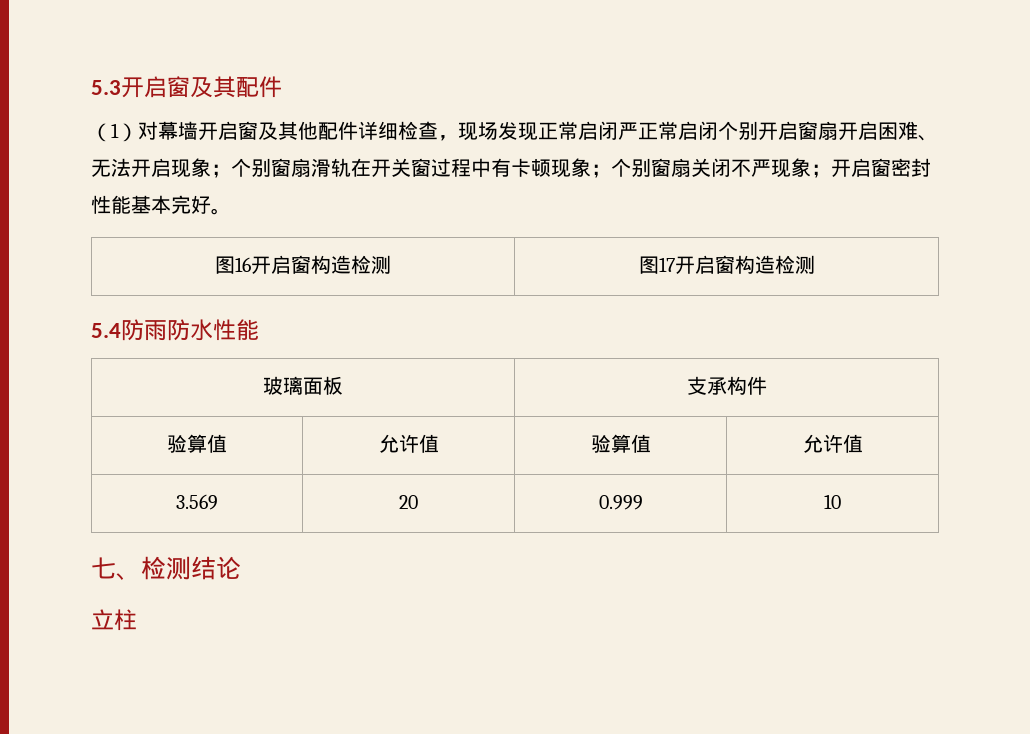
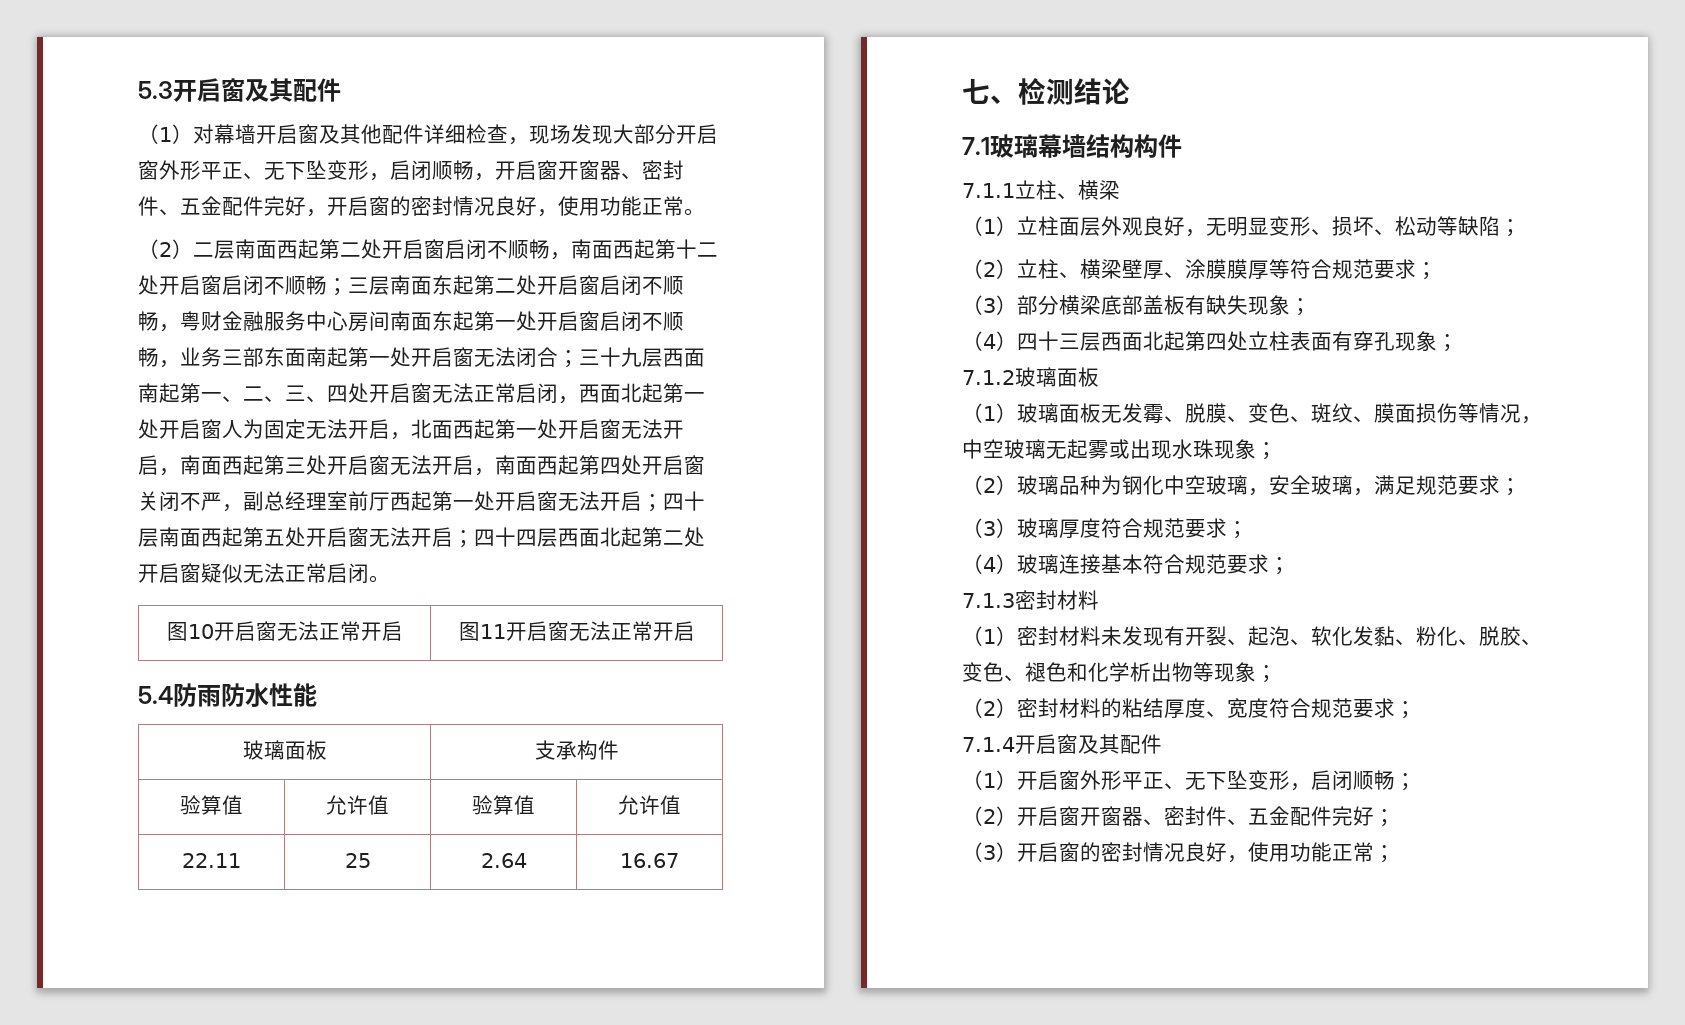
- （1）对幕墙开启窗及其他配件详细检查，现场发现正常启闭严正常启闭个别开启窗扇开启困难、无法开启现象；个别窗扇滑轨在开关窗过程中有卡顿现象；个别窗扇关闭不严现象；开启窗密封性能基本完好。
- 图16开启窗构造检测 | 图17开启窗构造检测
+ （1）对幕墙开启窗及其他配件详细检查，现场发现大部分开启窗外形平正、无下坠变形，启闭顺畅，开启窗开窗器、密封件、五金配件完好，开启窗的密封情况良好，使用功能正常。
+ （2）二层南面西起第二处开启窗启闭不顺畅，南面西起第十二处开启窗启闭不顺畅；三层南面东起第二处开启窗启闭不顺畅，粤财金融服务中心房间南面东起第一处开启窗启闭不顺畅，业务三部东面南起第一处开启窗无法闭合；三十九层西面南起第一、二、三、四处开启窗无法正常启闭，西面北起第一处开启窗人为固定无法开启，北面西起第一处开启窗无法开启，南面西起第三处开启窗无法开启，南面西起第四处开启窗关闭不严，副总经理室前厅西起第一处开启窗无法开启；四十层南面西起第五处开启窗无法开启；四十四层西面北起第二处开启窗疑似无法正常启闭。
+ 图10开启窗无法正常开启 | 图11开启窗无法正常开启
- 3.569 | 20 | 0.999 | 10
+ 22.11 | 25 | 2.64 | 16.67
- 立柱
+ 7.1玻璃幕墙结构构件
+ 7.1.1立柱、横梁
+ （1）立柱面层外观良好，无明显变形、损坏、松动等缺陷；
+ （2）立柱、横梁壁厚、涂膜膜厚等符合规范要求；
+ （3）部分横梁底部盖板有缺失现象；
+ （4）四十三层西面北起第四处立柱表面有穿孔现象；
+ 7.1.2玻璃面板
+ （1）玻璃面板无发霉、脱膜、变色、斑纹、膜面损伤等情况，中空玻璃无起雾或出现水珠现象；
+ （2）玻璃品种为钢化中空玻璃，安全玻璃，满足规范要求；
+ （3）玻璃厚度符合规范要求；
+ （4）玻璃连接基本符合规范要求；
+ 7.1.3密封材料
+ （1）密封材料未发现有开裂、起泡、软化发黏、粉化、脱胶、变色、褪色和化学析出物等现象；
+ （2）密封材料的粘结厚度、宽度符合规范要求；
+ 7.1.4开启窗及其配件
+ （1）开启窗外形平正、无下坠变形，启闭顺畅；
+ （2）开启窗开窗器、密封件、五金配件完好；
+ （3）开启窗的密封情况良好，使用功能正常；

